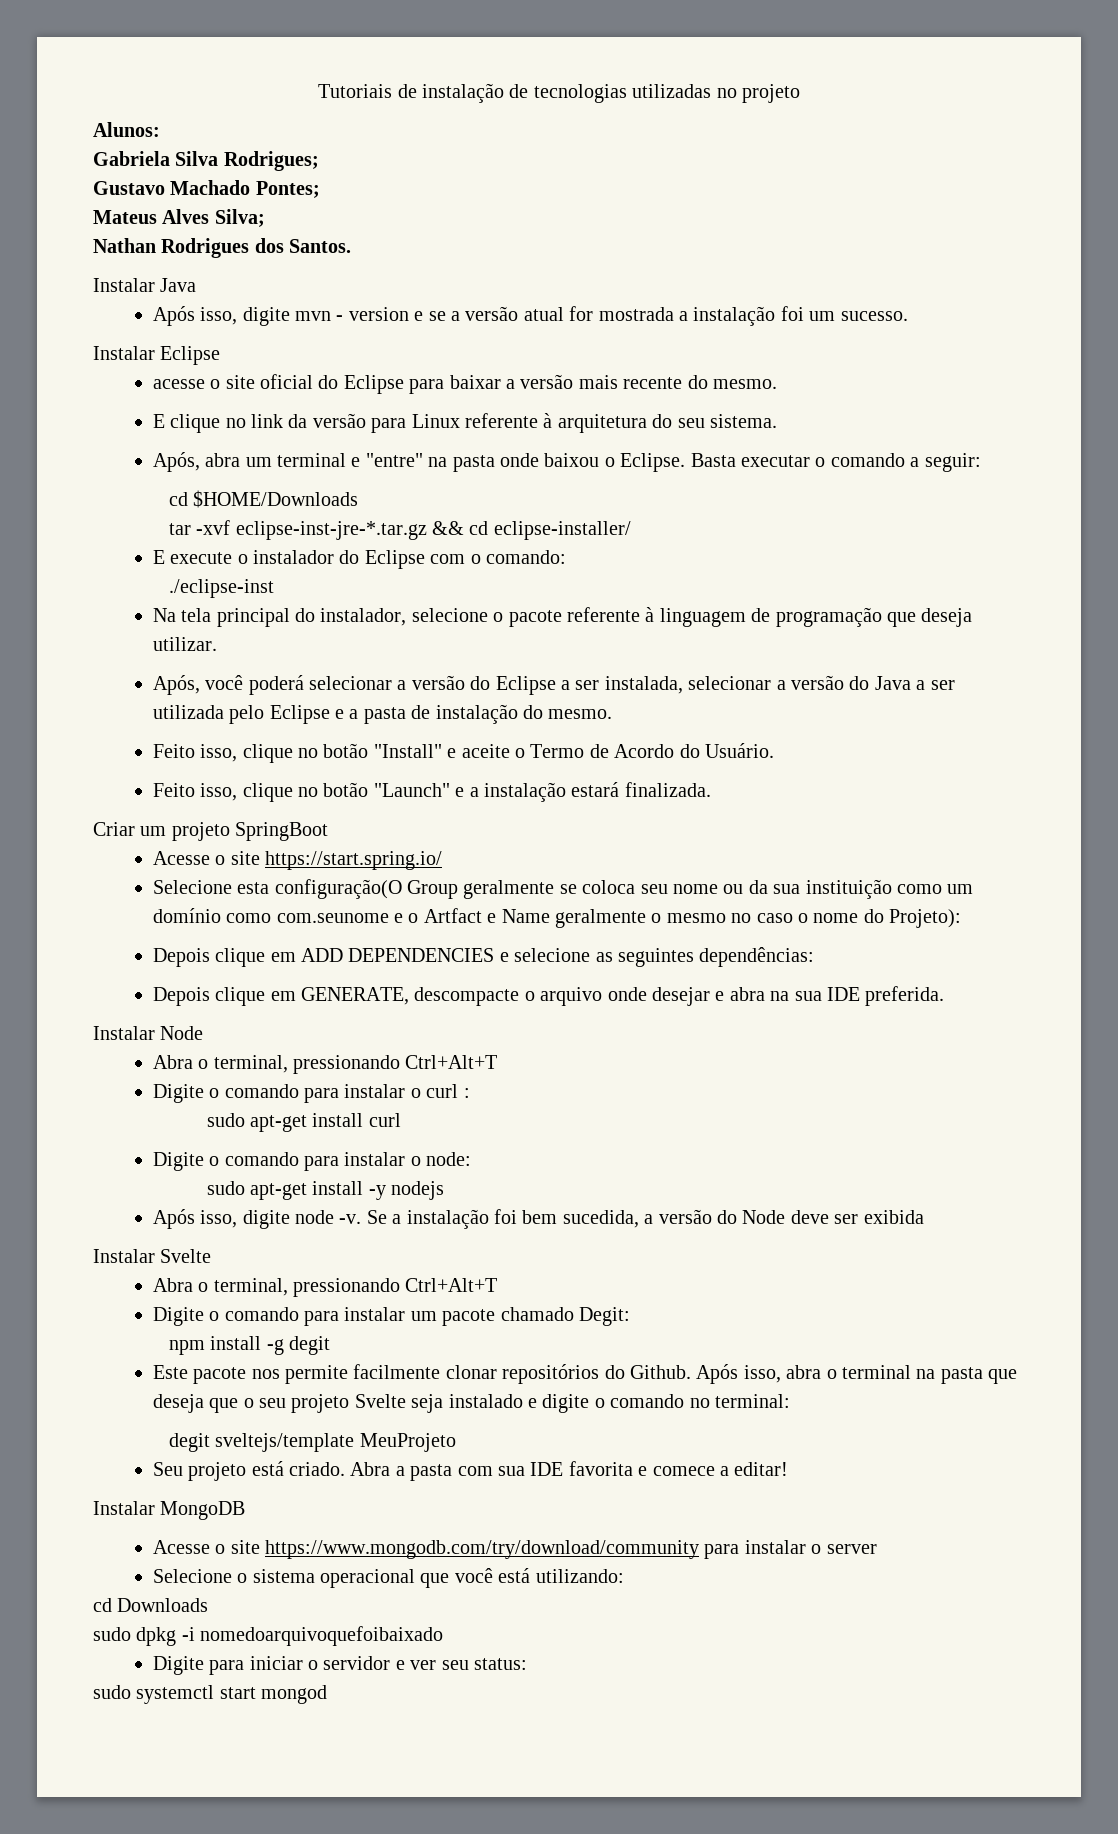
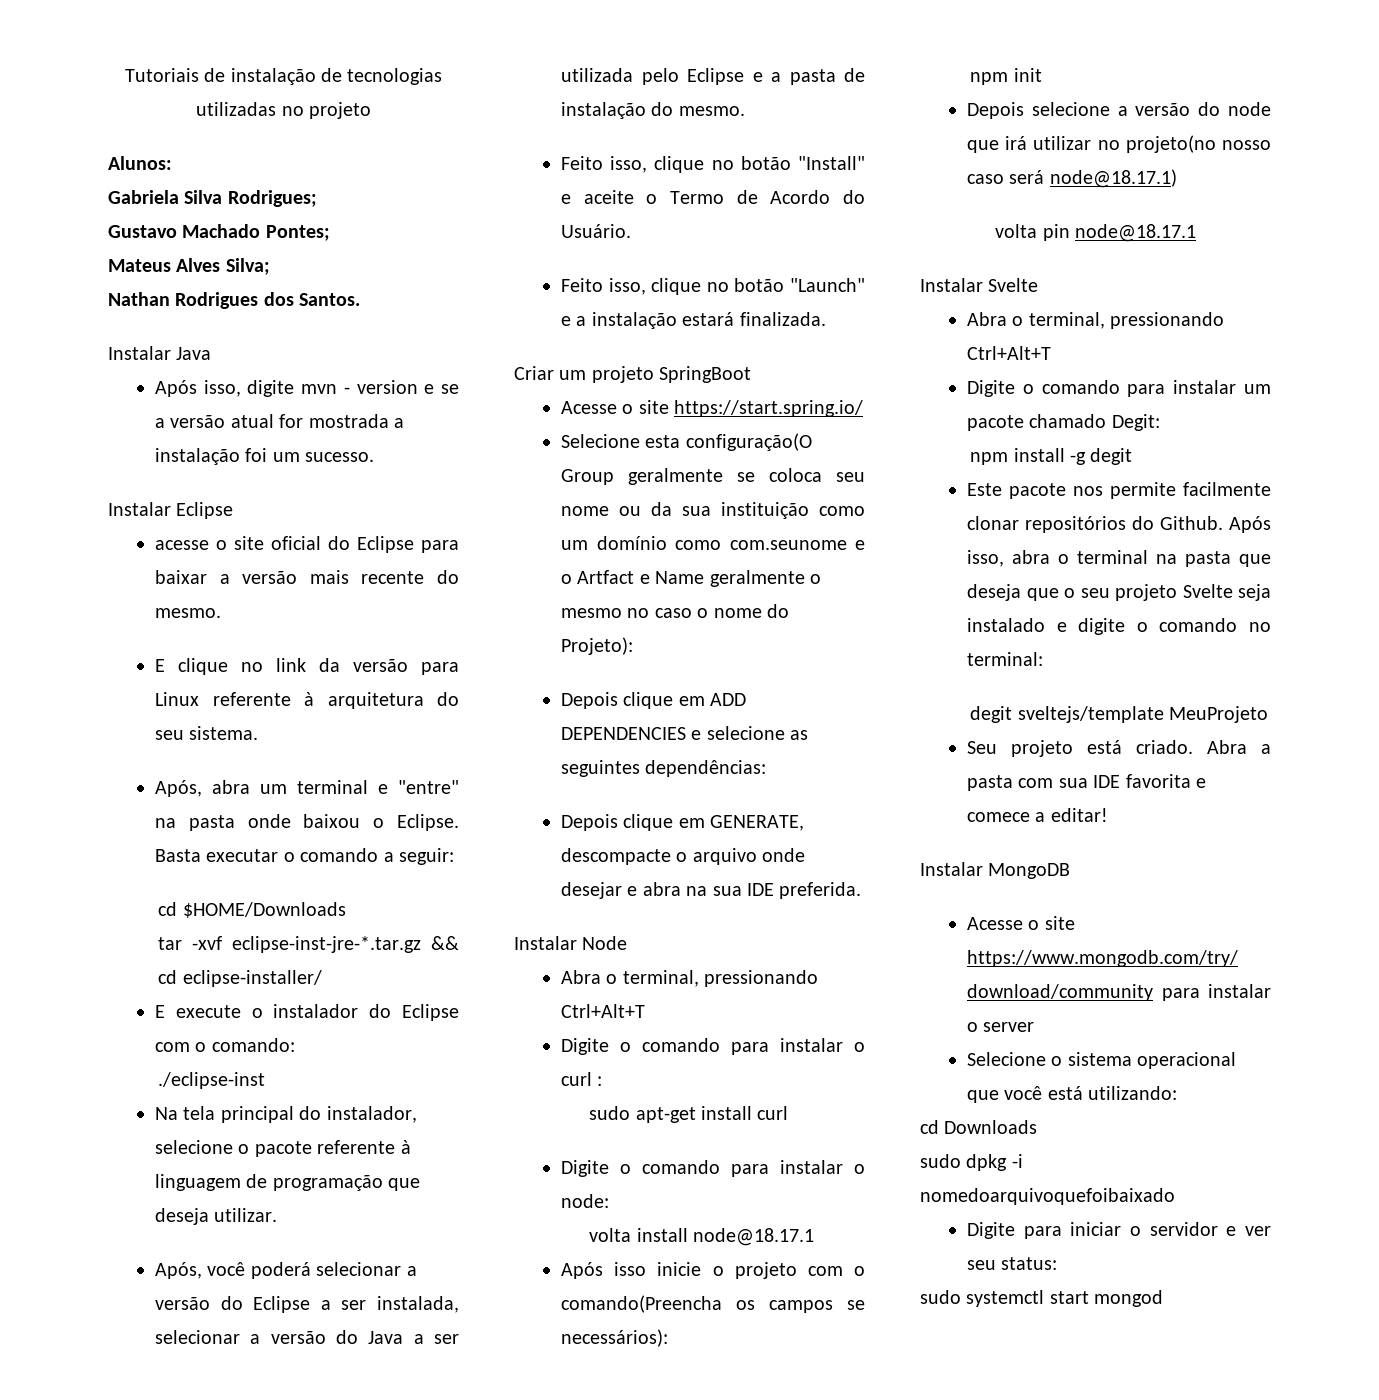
- sudo apt-get install -y nodejs
- Após isso, digite node -v. Se a instalação foi bem sucedida, a versão do Node deve ser exibida
+ volta install node@18.17.1
+ Após isso inicie o projeto com o comando(Preencha os campos se necessários):
+ npm init
+ Depois selecione a versão do node que irá utilizar no projeto(no nosso caso será node@18.17.1)
+ volta pin node@18.17.1

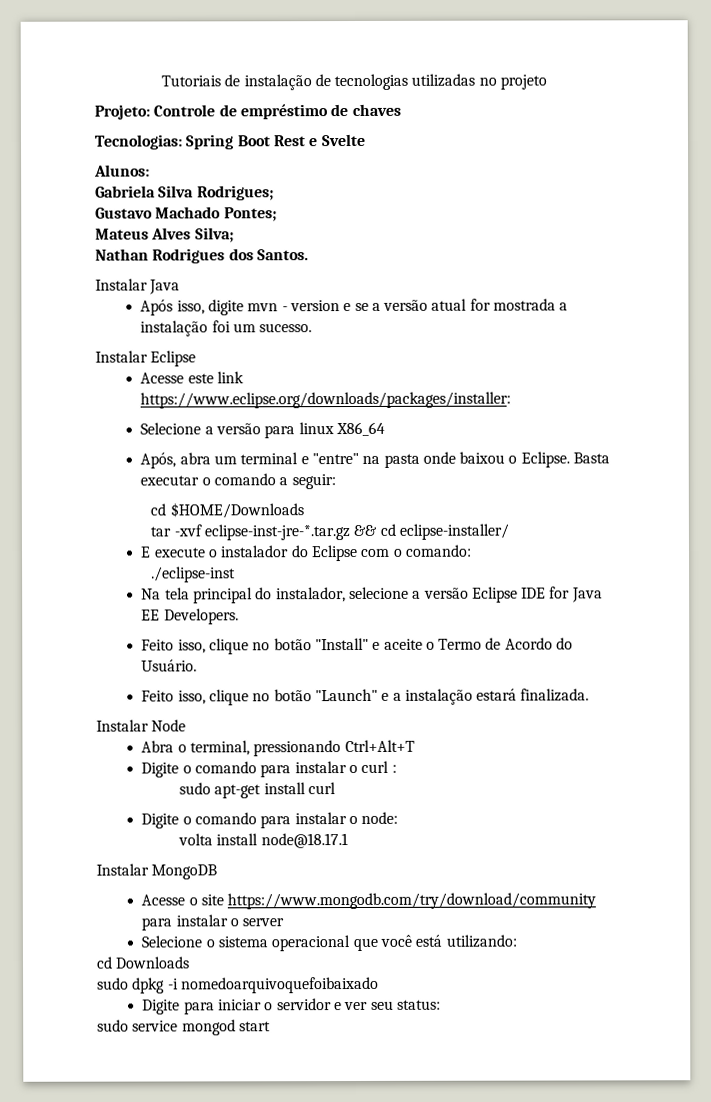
+ Projeto: Controle de empréstimo de chaves
+ Tecnologias: Spring Boot Rest e Svelte
- acesse o site oficial do Eclipse para baixar a versão mais recente do mesmo.
- E clique no link da versão para Linux referente à arquitetura do seu sistema.
+ Acesse este link https://www.eclipse.org/downloads/packages/installer:
+ Selecione a versão para linux X86_64
- Na tela principal do instalador, selecione o pacote referente à linguagem de programação que deseja utilizar.
- Após, você poderá selecionar a versão do Eclipse a ser instalada, selecionar a versão do Java a ser utilizada pelo Eclipse e a pasta de instalação do mesmo.
+ Na tela principal do instalador, selecione a versão Eclipse IDE for Java EE Developers.
- Criar um projeto SpringBoot
- Acesse o site https://start.spring.io/
- Selecione esta configuração(O Group geralmente se coloca seu nome ou da sua instituição como um domínio como com.seunome e o Artfact e Name geralmente o mesmo no caso o nome do Projeto):
- Depois clique em ADD DEPENDENCIES e selecione as seguintes dependências:
- Depois clique em GENERATE, descompacte o arquivo onde desejar e abra na sua IDE preferida.
- Após isso inicie o projeto com o comando(Preencha os campos se necessários):
- npm init
- Depois selecione a versão do node que irá utilizar no projeto(no nosso caso será node@18.17.1)
- volta pin node@18.17.1
- Instalar Svelte
- Abra o terminal, pressionando Ctrl+Alt+T
- Digite o comando para instalar um pacote chamado Degit:
- npm install -g degit
- Este pacote nos permite facilmente clonar repositórios do Github. Após isso, abra o terminal na pasta que deseja que o seu projeto Svelte seja instalado e digite o comando no terminal:
- degit sveltejs/template MeuProjeto
- Seu projeto está criado. Abra a pasta com sua IDE favorita e comece a editar!
- sudo systemctl start mongod
+ sudo service mongod start

